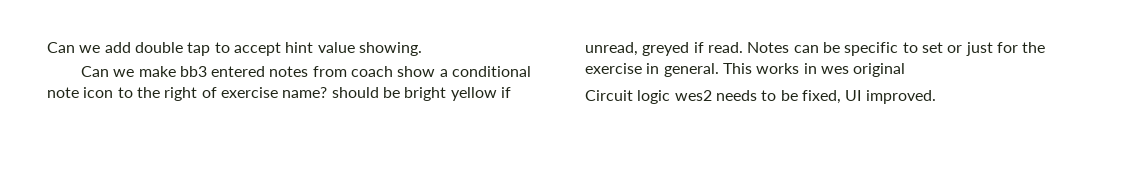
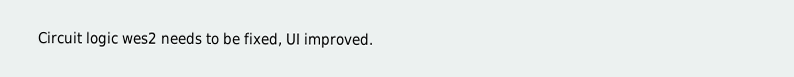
- Can we add double tap to accept hint value showing.
- Can we make bb3 entered notes from coach show a conditional note icon to the right of exercise name? should be bright yellow if unread, greyed if read. Notes can be specific to set or just for the exercise in general. This works in wes original

